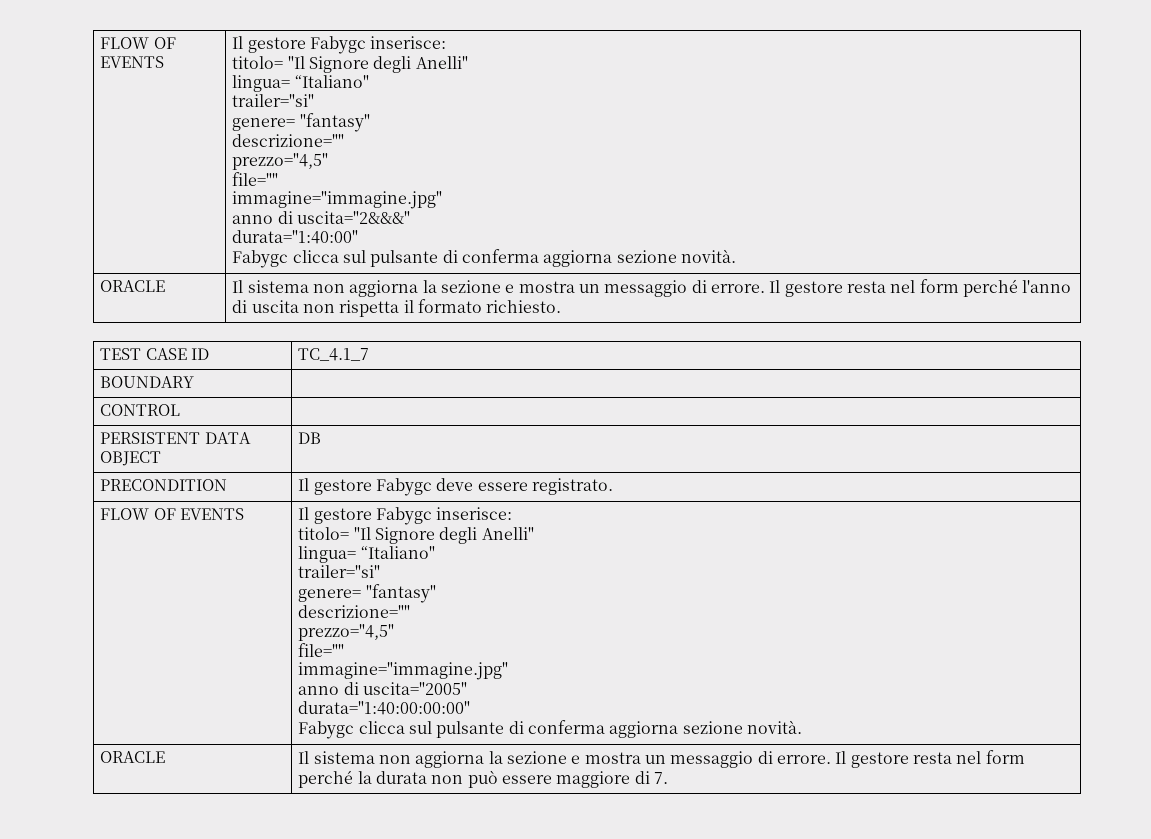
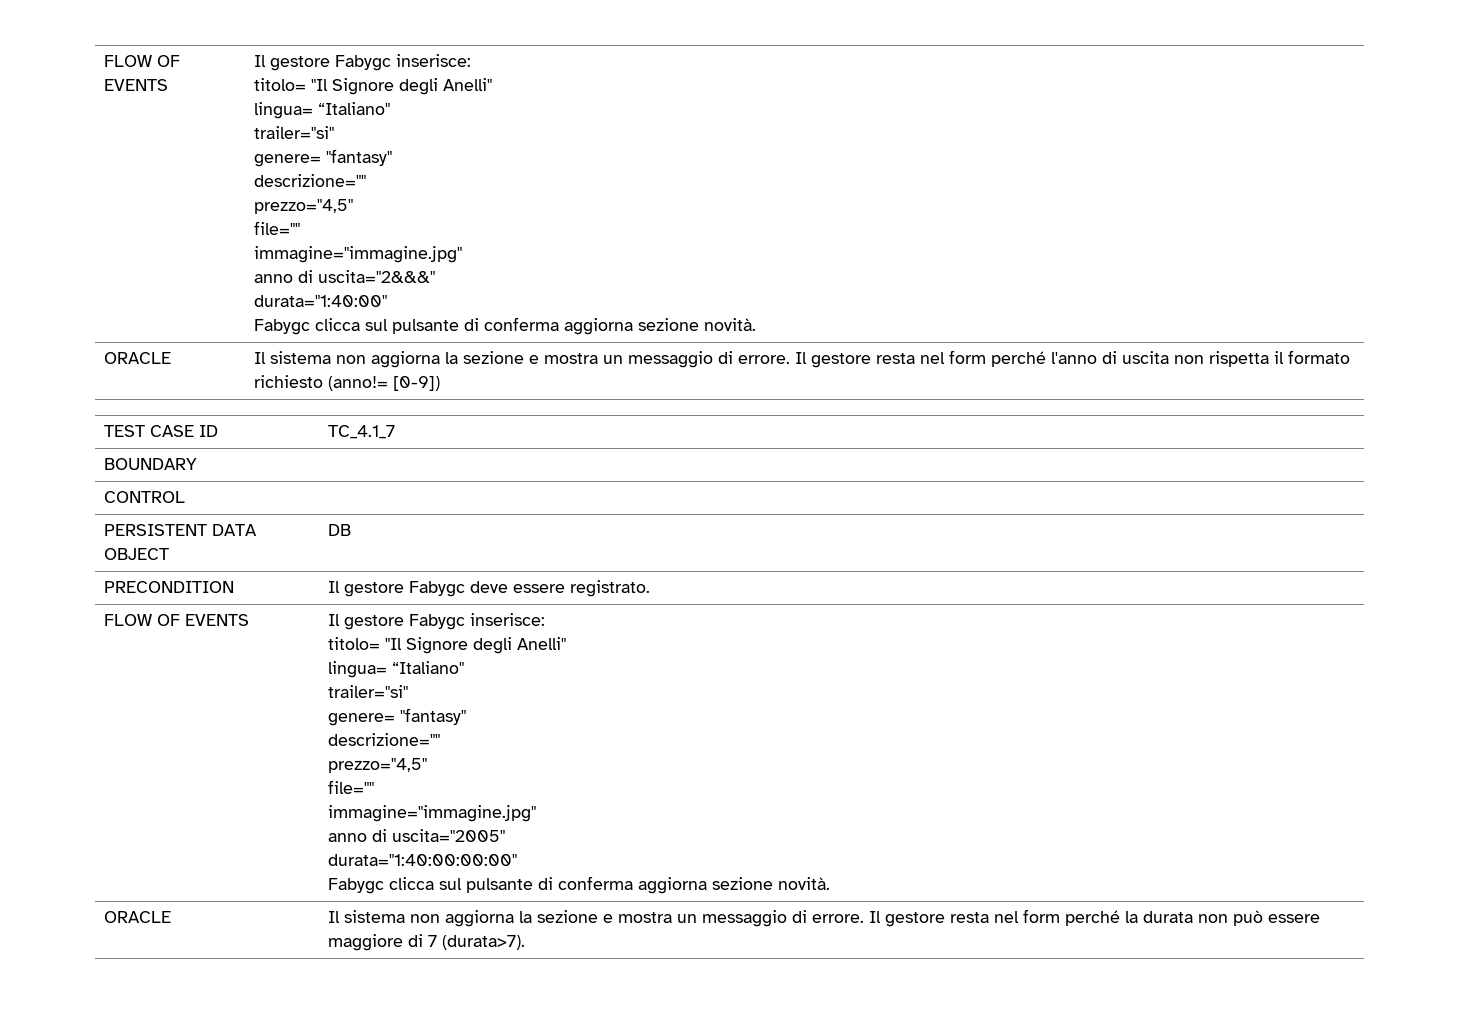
- ORACLE | Il sistema non aggiorna la sezione e mostra un messaggio di errore. Il gestore resta nel form perché l'anno di uscita non rispetta il formato richiesto.
+ ORACLE | Il sistema non aggiorna la sezione e mostra un messaggio di errore. Il gestore resta nel form perché l'anno di uscita non rispetta il formato richiesto (anno!= [0-9])
- ORACLE | Il sistema non aggiorna la sezione e mostra un messaggio di errore. Il gestore resta nel form perché la durata non può essere maggiore di 7.
+ ORACLE | Il sistema non aggiorna la sezione e mostra un messaggio di errore. Il gestore resta nel form perché la durata non può essere maggiore di 7 (durata>7).

